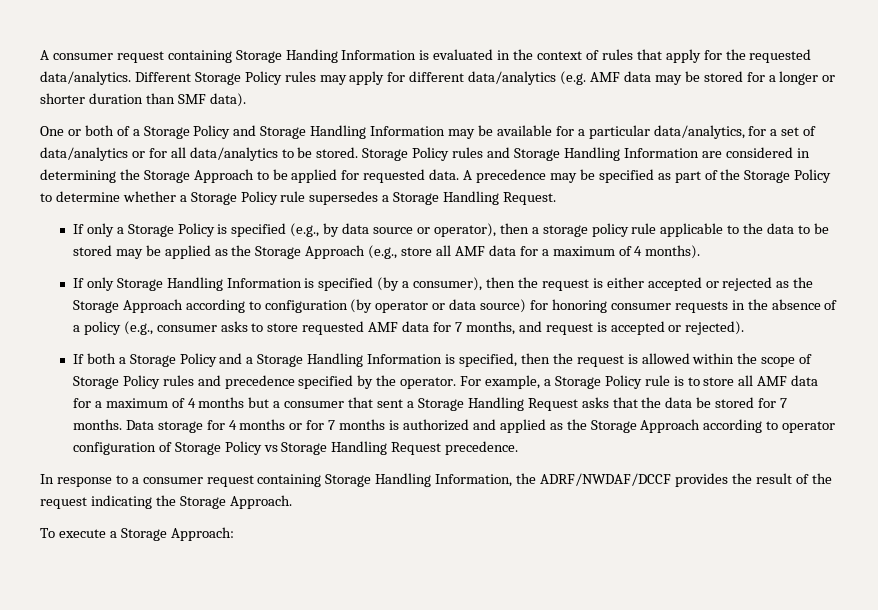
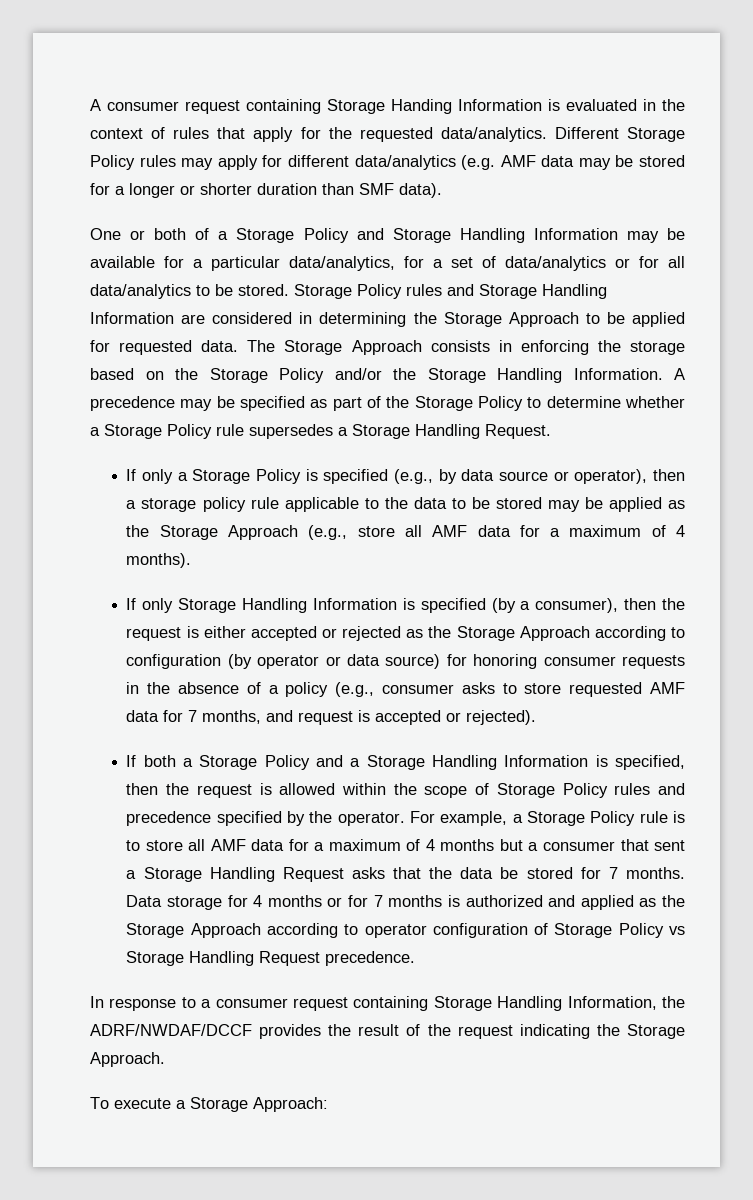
+ The Storage Approach consists in enforcing the storage based on the Storage Policy and/or the Storage Handling Information.

